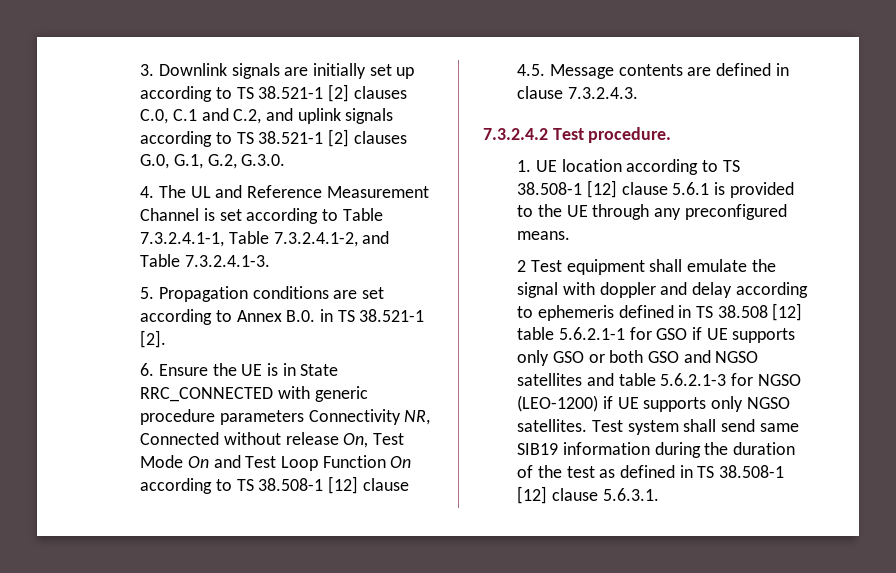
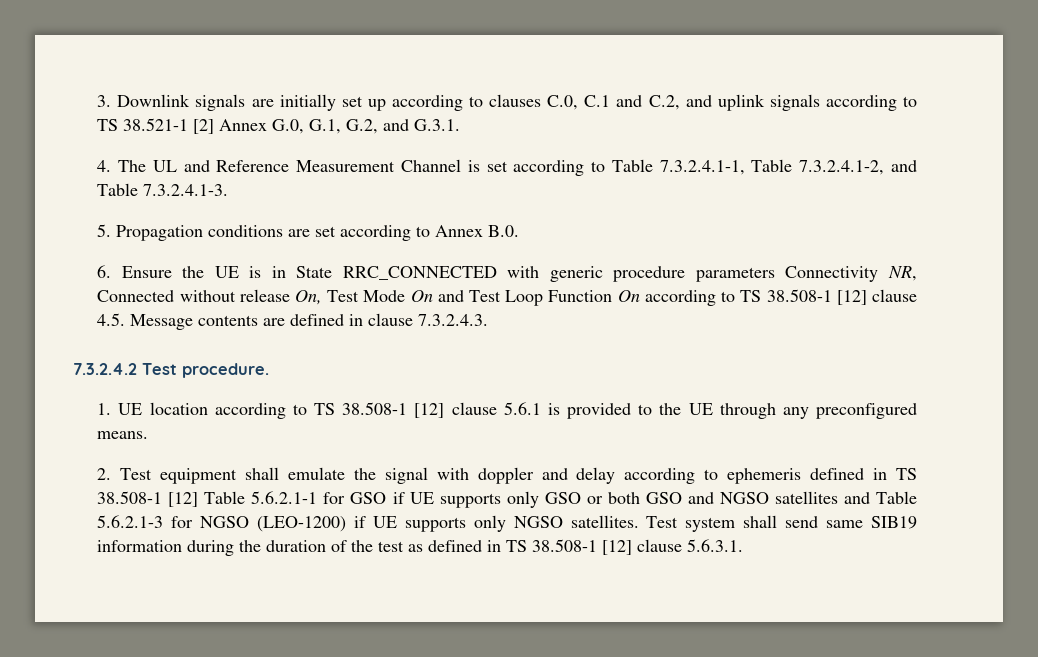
- 3. Downlink signals are initially set up according to TS 38.521-1 [2] clauses C.0, C.1 and C.2, and uplink signals according to TS 38.521-1 [2] clauses G.0, G.1, G.2, G.3.0.
+ 3. Downlink signals are initially set up according to clauses C.0, C.1 and C.2, and uplink signals according to TS 38.521-1 [2] Annex G.0, G.1, G.2, and G.3.1.
- 5. Propagation conditions are set according to Annex B.0. in TS 38.521-1 [2].
+ 5. Propagation conditions are set according to Annex B.0.
- 2 Test equipment shall emulate the signal with doppler and delay according to ephemeris defined in TS 38.508 [12] table 5.6.2.1-1 for GSO if UE supports only GSO or both GSO and NGSO satellites and table 5.6.2.1-3 for NGSO (LEO-1200) if UE supports only NGSO satellites.
+ 2. Test equipment shall emulate the signal with doppler and delay according to ephemeris defined in TS 38.508-1 [12] Table 5.6.2.1-1 for GSO if UE supports only GSO or both GSO and NGSO satellites and Table 5.6.2.1-3 for NGSO (LEO-1200) if UE supports only NGSO satellites.

